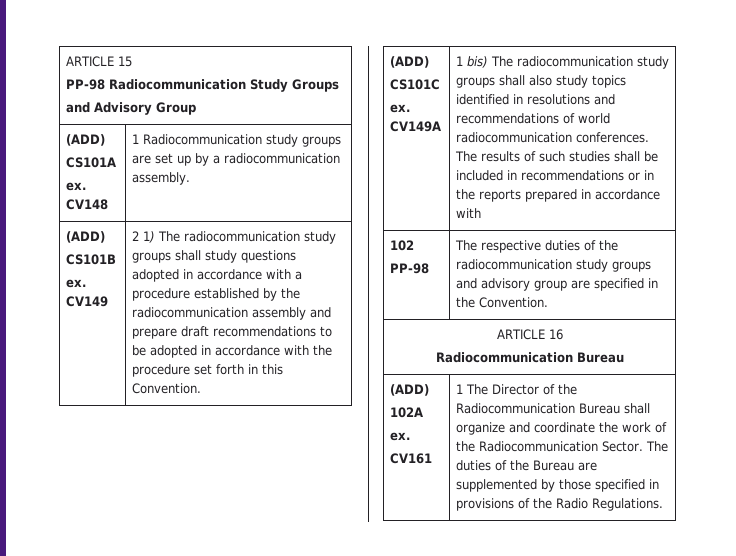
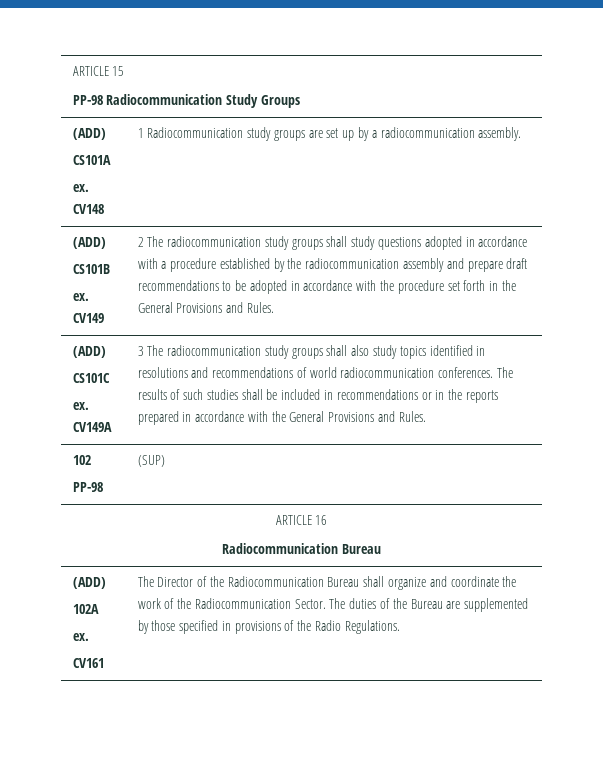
  ARTICLE 15
  PP-98 Radiocommunication Study Groups
- and Advisory Group
- 2 1) The radiocommunication study groups shall study questions adopted in accordance with a procedure established by the radiocommunication assembly and prepare draft recommendations to be adopted in accordance with the procedure set forth in this Convention.
+ 2 The radiocommunication study groups shall study questions adopted in accordance with a procedure established by the radiocommunication assembly and prepare draft recommendations to be adopted in accordance with the procedure set forth in the General Provisions and Rules.
- 1 bis) The radiocommunication study groups shall also study topics identified in resolutions and recommendations of world radiocommunication conferences.
+ 3 The radiocommunication study groups shall also study topics identified in resolutions and recommendations of world radiocommunication conferences.
- The results of such studies shall be included in recommendations or in the reports prepared in accordance with
+ The results of such studies shall be included in recommendations or in the reports prepared in accordance with the General Provisions and Rules.
  102
- PP-98 | The respective duties of the radiocommunication study groups and advisory group are specified in the Convention.
+ PP-98 | (SUP)
  ARTICLE 16
  Radiocommunication Bureau
  (ADD)
  102A
  ex.
- CV161 | 1 The Director of the Radiocommunication Bureau shall organize and coordinate the work of the Radiocommunication Sector. The duties of the Bureau are supplemented by those specified in provisions of the Radio Regulations.
+ CV161 | The Director of the Radiocommunication Bureau shall organize and coordinate the work of the Radiocommunication Sector. The duties of the Bureau are supplemented by those specified in provisions of the Radio Regulations.

